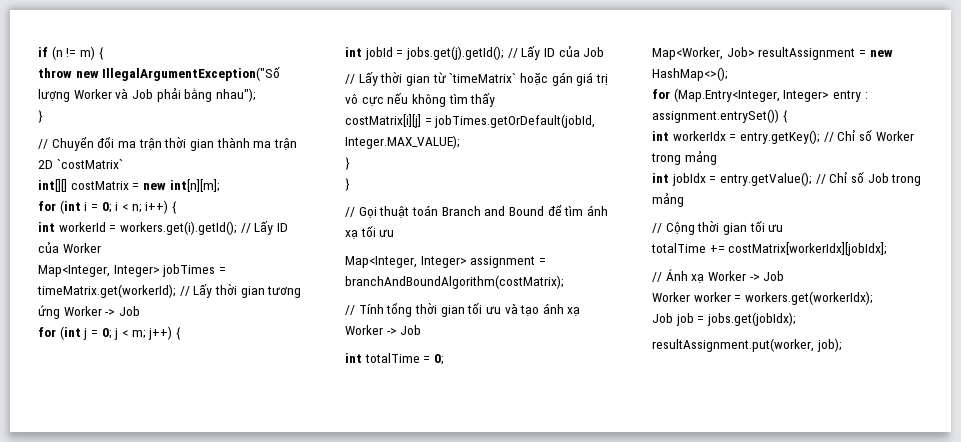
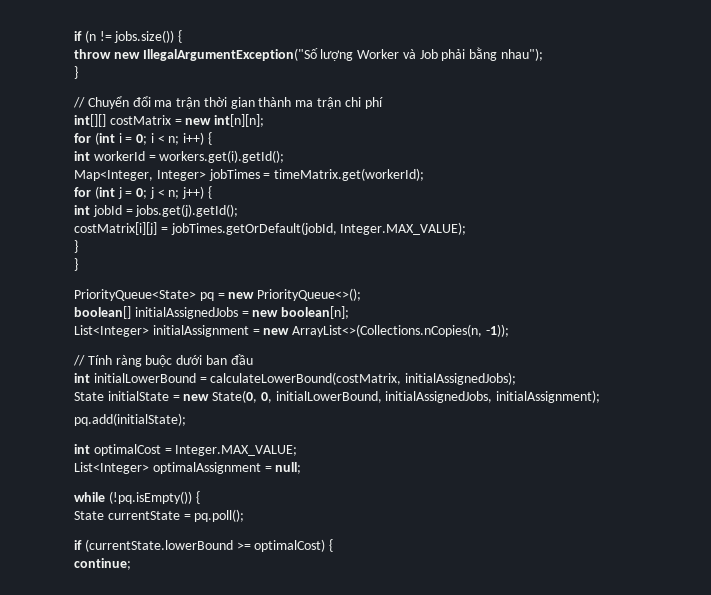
- if (n != m) {
+ if (n != jobs.size()) {
- // Chuyển đổi ma trận thời gian thành ma trận 2D `costMatrix`
+ // Chuyển đổi ma trận thời gian thành ma trận chi phí
- int[][] costMatrix = new int[n][m];
+ int[][] costMatrix = new int[n][n];
- int workerId = workers.get(i).getId(); // Lấy ID của Worker
+ int workerId = workers.get(i).getId();
- Map<Integer, Integer> jobTimes = timeMatrix.get(workerId); // Lấy thời gian tương ứng Worker -> Job
+ Map<Integer, Integer> jobTimes = timeMatrix.get(workerId);
- for (int j = 0; j < m; j++) {
+ for (int j = 0; j < n; j++) {
- int jobId = jobs.get(j).getId(); // Lấy ID của Job
- // Lấy thời gian từ `timeMatrix` hoặc gán giá trị vô cực nếu không tìm thấy
+ int jobId = jobs.get(j).getId();
- // Gọi thuật toán Branch and Bound để tìm ánh xạ tối ưu
- Map<Integer, Integer> assignment = branchAndBoundAlgorithm(costMatrix);
- // Tính tổng thời gian tối ưu và tạo ánh xạ Worker -> Job
- int totalTime = 0;
- Map<Worker, Job> resultAssignment = new HashMap<>();
- for (Map.Entry<Integer, Integer> entry : assignment.entrySet()) {
- int workerIdx = entry.getKey(); // Chỉ số Worker trong mảng
- int jobIdx = entry.getValue(); // Chỉ số Job trong mảng
- // Cộng thời gian tối ưu
- totalTime += costMatrix[workerIdx][jobIdx];
- // Ánh xạ Worker -> Job
- Worker worker = workers.get(workerIdx);
- Job job = jobs.get(jobIdx);
- resultAssignment.put(worker, job);
+ PriorityQueue<State> pq = new PriorityQueue<>();
+ boolean[] initialAssignedJobs = new boolean[n];
+ List<Integer> initialAssignment = new ArrayList<>(Collections.nCopies(n, -1));
+ // Tính ràng buộc dưới ban đầu
+ int initialLowerBound = calculateLowerBound(costMatrix, initialAssignedJobs);
+ State initialState = new State(0, 0, initialLowerBound, initialAssignedJobs, initialAssignment);
+ pq.add(initialState);
+ int optimalCost = Integer.MAX_VALUE;
+ List<Integer> optimalAssignment = null;
+ while (!pq.isEmpty()) {
+ State currentState = pq.poll();
+ if (currentState.lowerBound >= optimalCost) {
+ continue;

